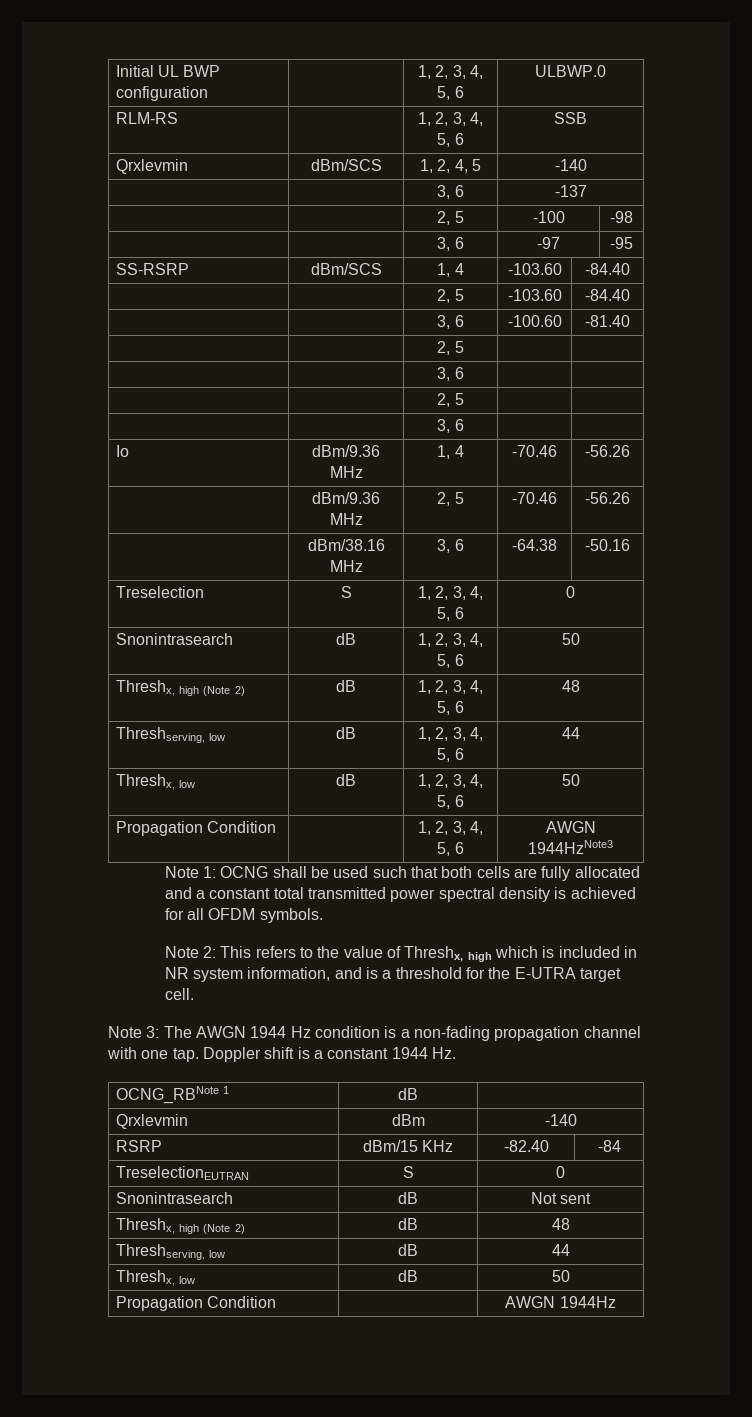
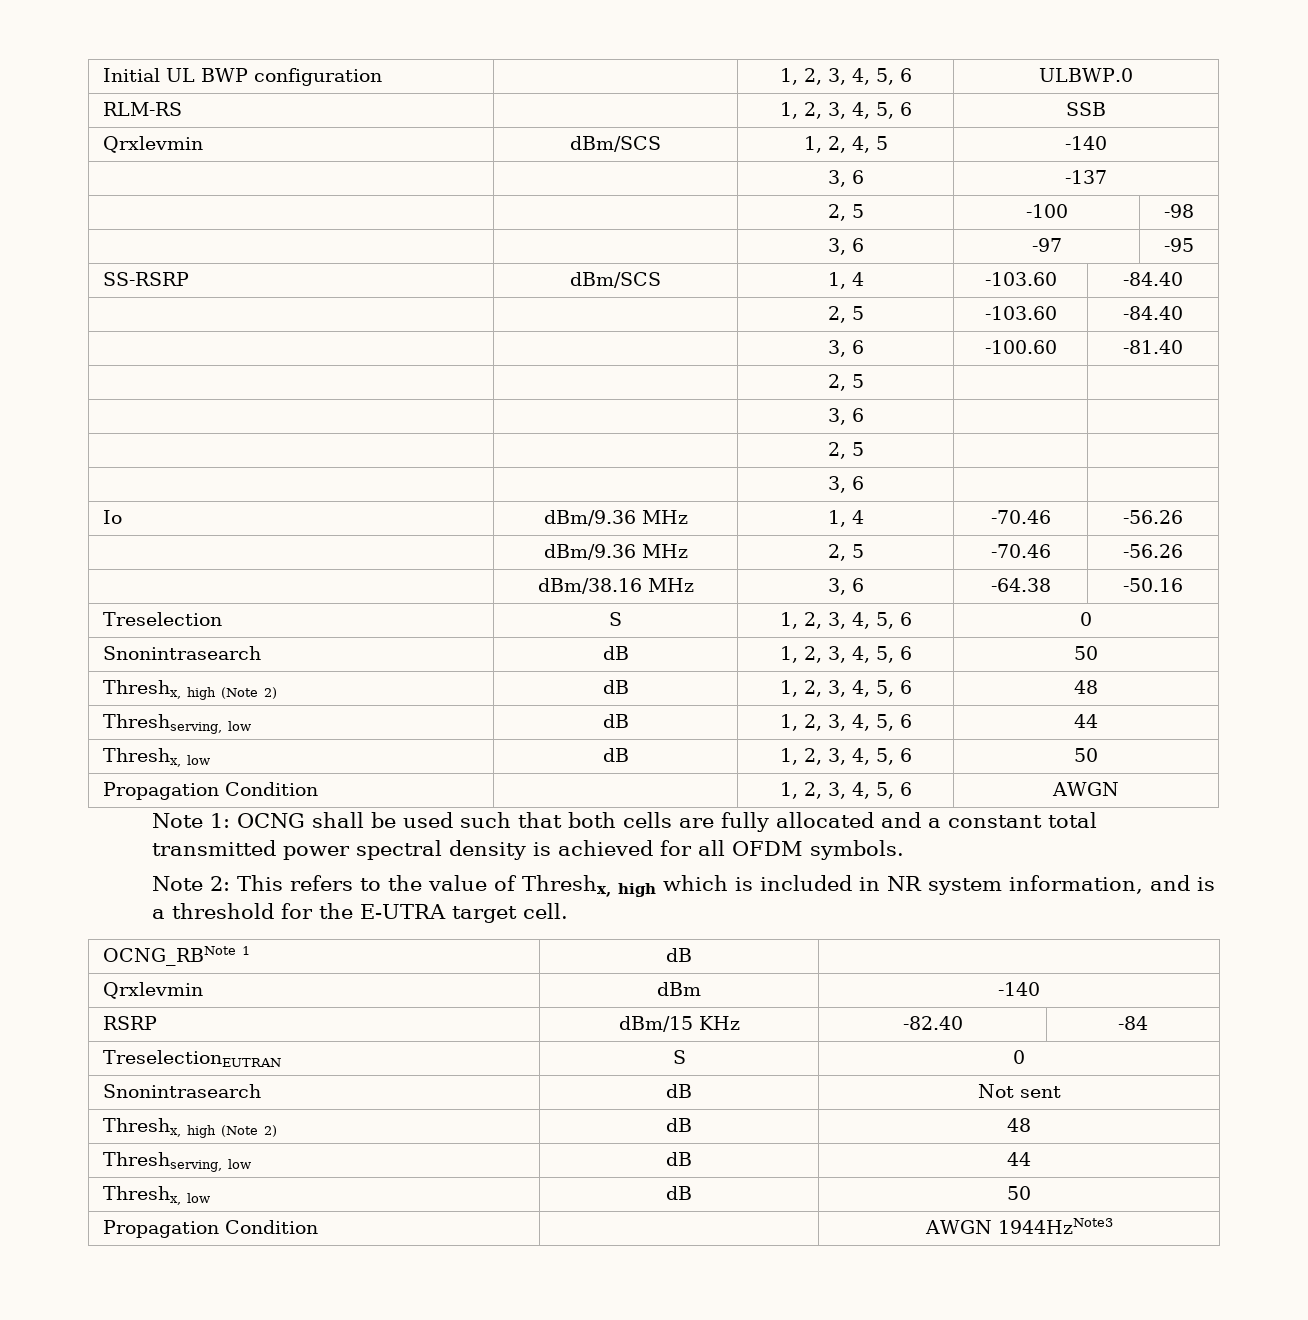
- Propagation Condition | | 1, 2, 3, 4, 5, 6 | AWGN 1944HzNote3
+ Propagation Condition | | 1, 2, 3, 4, 5, 6 | AWGN
- Note 3: The AWGN 1944 Hz condition is a non-fading propagation channel with one tap. Doppler shift is a constant 1944 Hz.
- Propagation Condition | | AWGN 1944Hz
+ Propagation Condition | | AWGN 1944HzNote3

